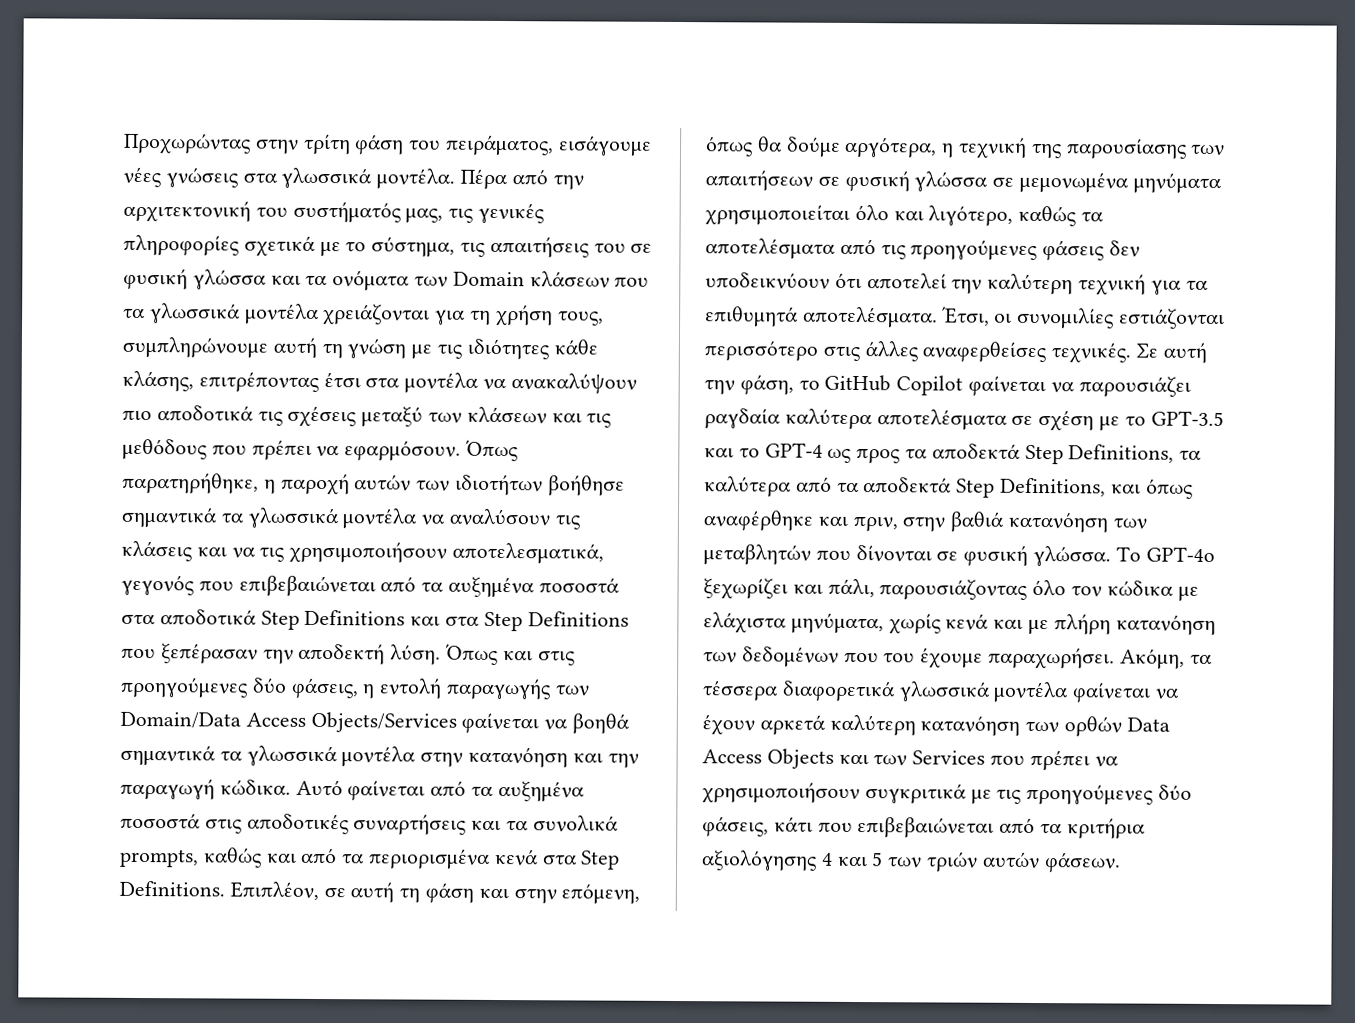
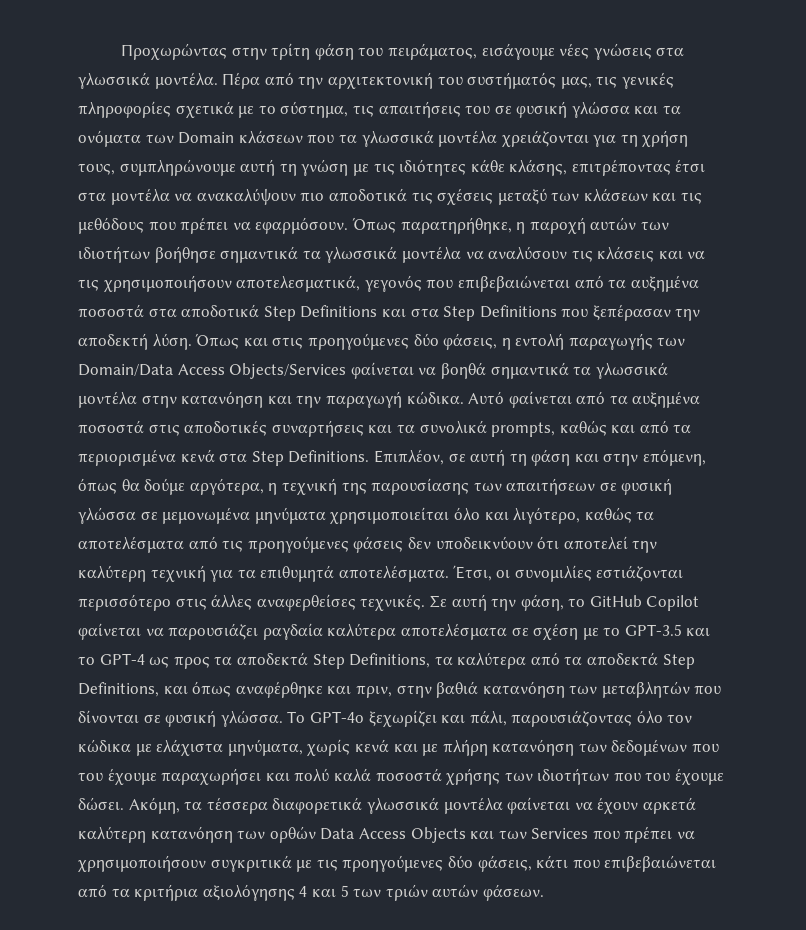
- Το GPT-4o ξεχωρίζει και πάλι, παρουσιάζοντας όλο τον κώδικα με ελάχιστα μηνύματα, χωρίς κενά και με πλήρη κατανόηση των δεδομένων που του έχουμε παραχωρήσει.
+ Το GPT-4o ξεχωρίζει και πάλι, παρουσιάζοντας όλο τον κώδικα με ελάχιστα μηνύματα, χωρίς κενά και με πλήρη κατανόηση των δεδομένων που του έχουμε παραχωρήσει και πολύ καλά ποσοστά χρήσης των ιδιοτήτων που του έχουμε δώσει.

